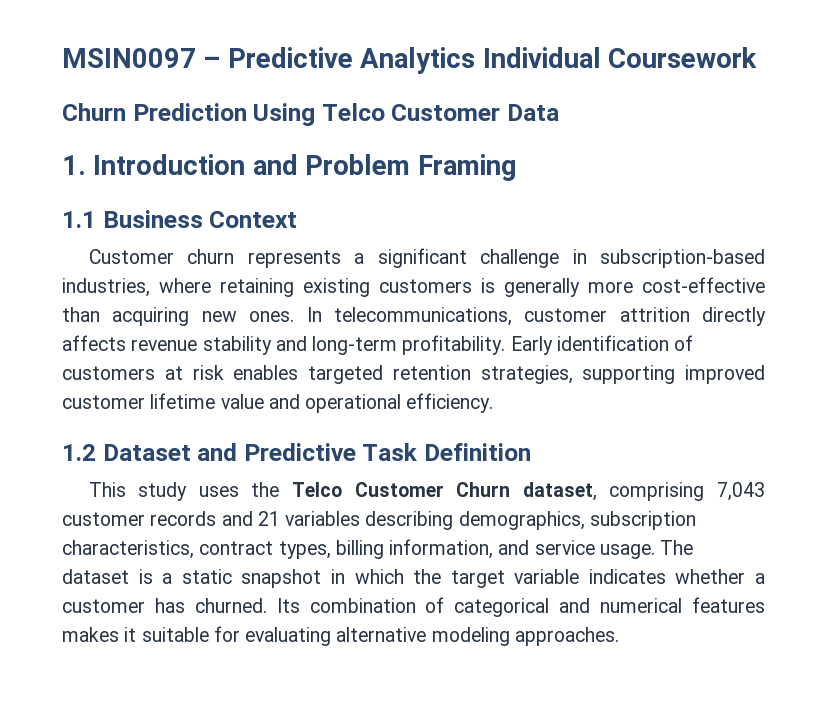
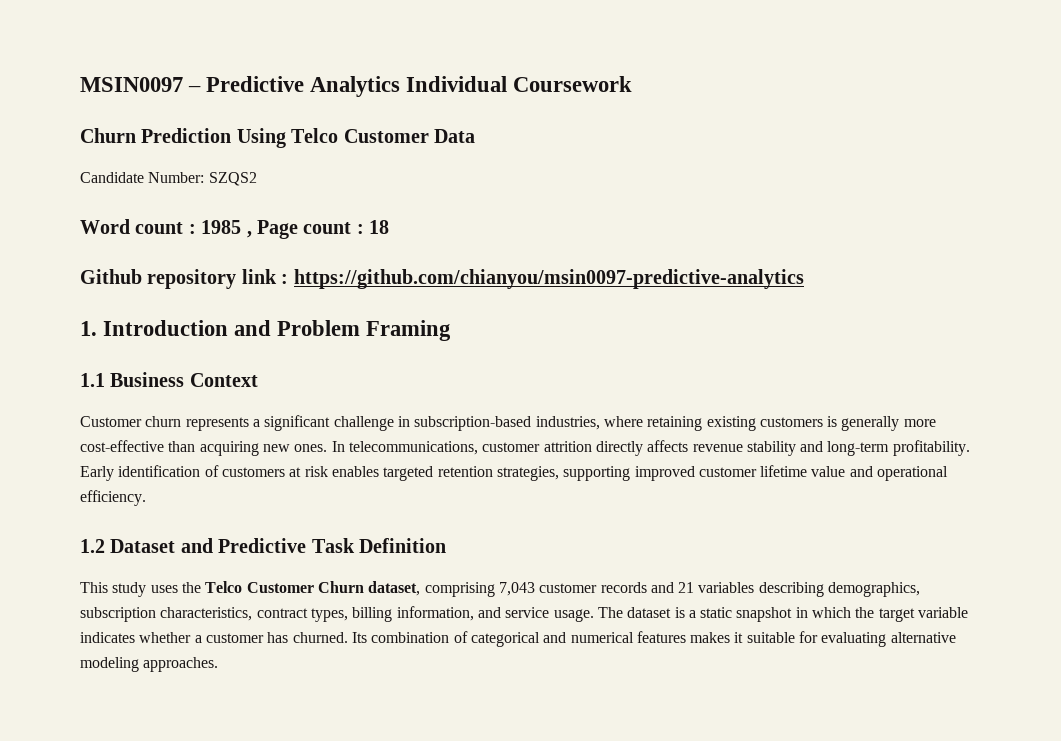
+ Candidate Number: SZQS2
+ Word count : 1985 , Page count : 18
+ Github repository link : https://github.com/chianyou/msin0097-predictive-analytics

